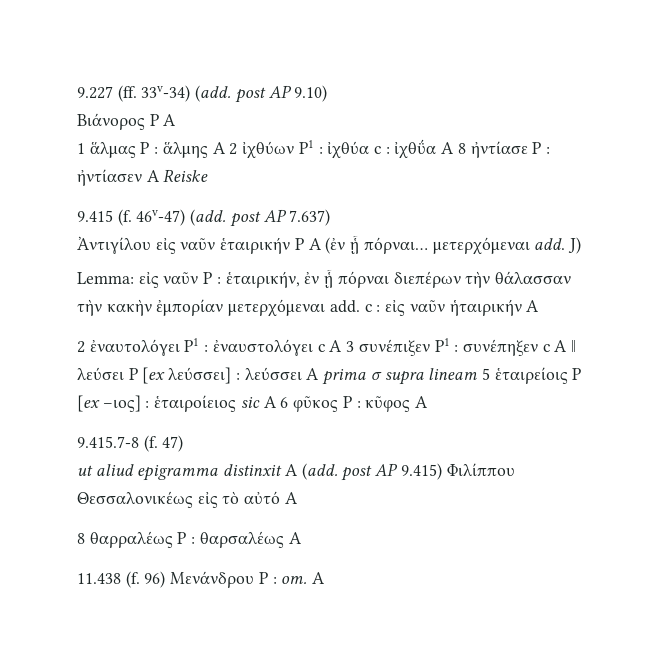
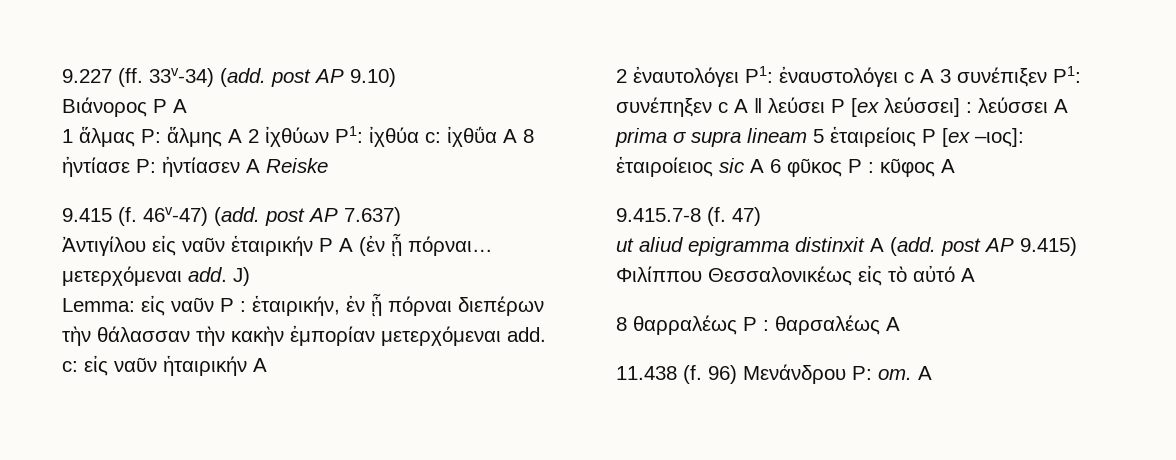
- 1 ἅλμας P : ἅλμης A 2 ἰχθύων P1 : ἰχθύα c : ἰχθΰα A 8 ἠντίασε P : ἠντίασεν A Reiske
+ 1 ἅλμας P: ἅλμης A 2 ἰχθύων P1: ἰχθύα c: ἰχθΰα A 8 ἠντίασε P: ἠντίασεν A Reiske
- Lemma: εἰς ναῦν P : ἑταιρικήν, ἐν ᾗ πόρναι διεπέρων τὴν θάλασσαν τὴν κακὴν ἐμπορίαν μετερχόμεναι add. c : εἰς ναῦν ἡταιρικήν A
+ Lemma: εἰς ναῦν P : ἑταιρικήν, ἐν ᾗ πόρναι διεπέρων τὴν θάλασσαν τὴν κακὴν ἐμπορίαν μετερχόμεναι add. c: εἰς ναῦν ἡταιρικήν A
- 2 ἐναυτολόγει P1 : ἐναυστολόγει c A 3 συνέπιξεν P1 : συνέπηξεν c A ǁ λεύσει P [ex λεύσσει] : λεύσσει A prima σ supra lineam 5 ἑταιρείοις P [ex –ιος] : ἑταιροίειος sic A 6 φῦκος P : κῦφος A
+ 2 ἐναυτολόγει P1: ἐναυστολόγει c A 3 συνέπιξεν P1: συνέπηξεν c A ǁ λεύσει P [ex λεύσσει] : λεύσσει A prima σ supra lineam 5 ἑταιρείοις P [ex –ιος]: ἑταιροίειος sic A 6 φῦκος P : κῦφος A
- 96) Μενάνδρου P : om.
+ 96) Μενάνδρου P: om.

